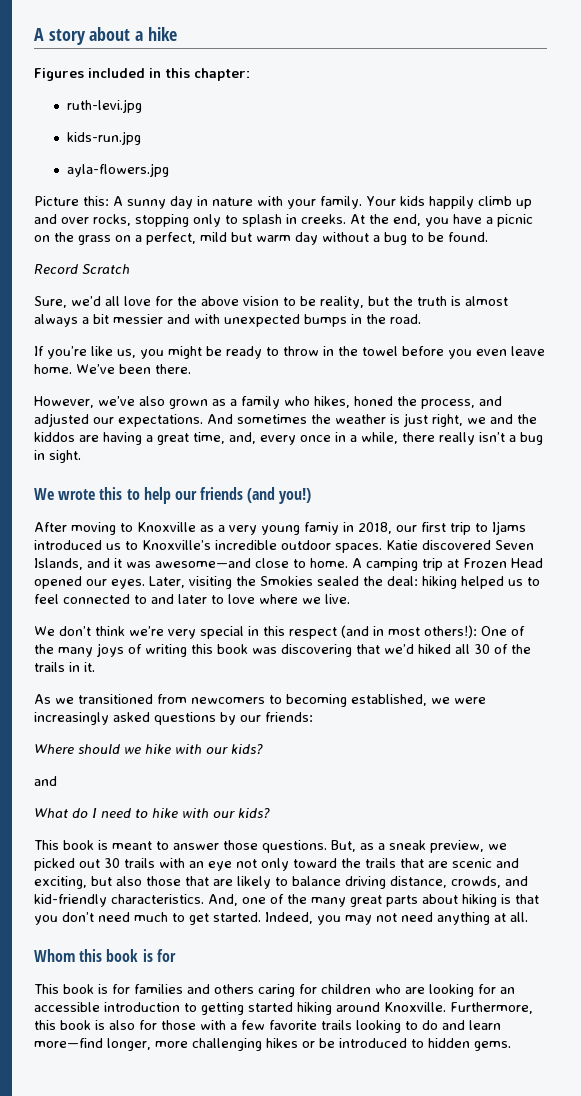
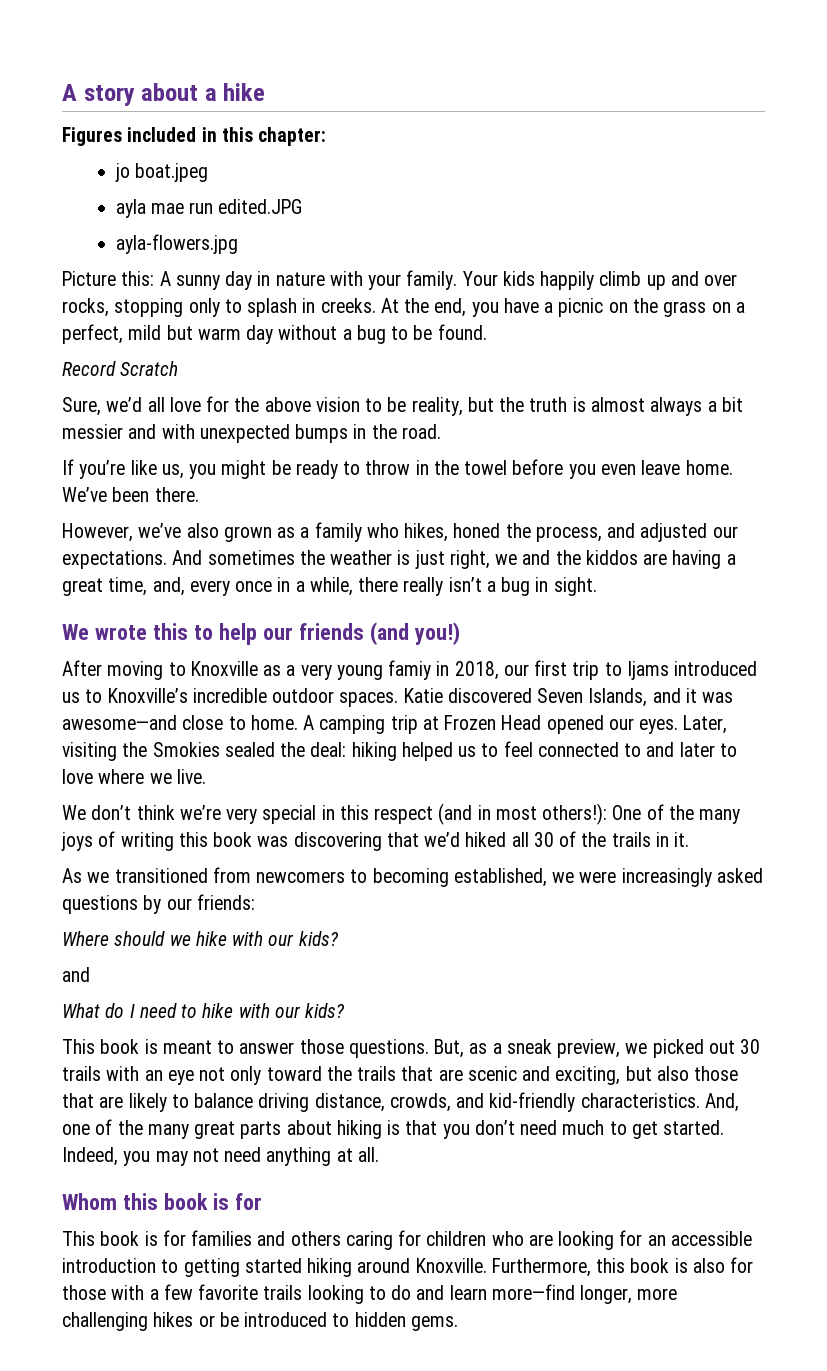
- ruth-levi.jpg
- kids-run.jpg
+ jo boat.jpeg
+ ayla mae run edited.JPG

